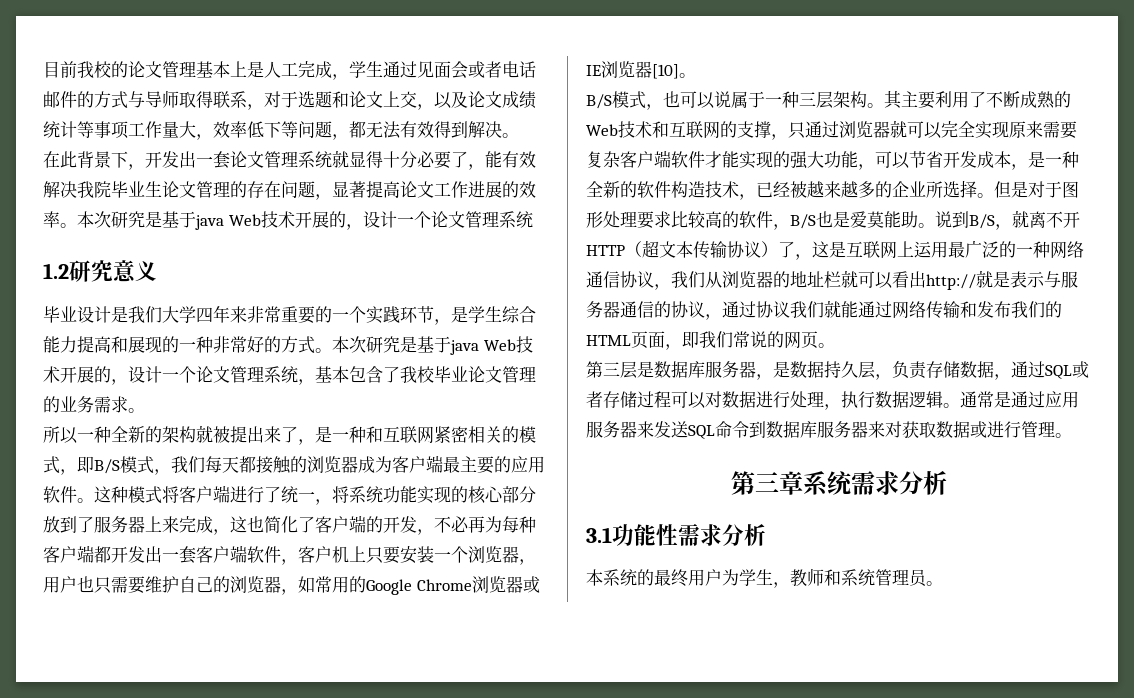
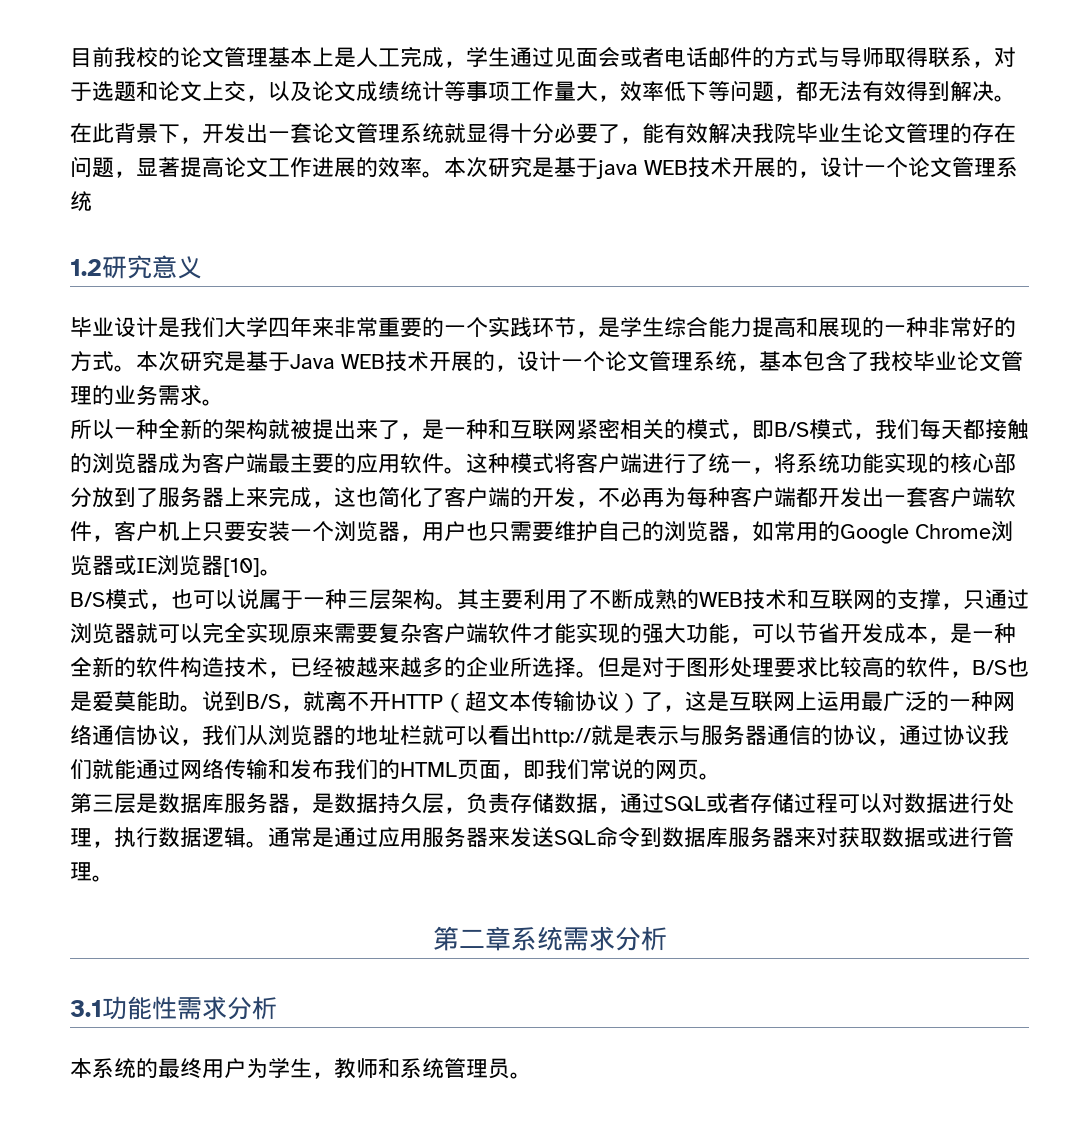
- 在此背景下，开发出一套论文管理系统就显得十分必要了，能有效解决我院毕业生论文管理的存在问题，显著提高论文工作进展的效率。本次研究是基于java Web技术开展的，设计一个论文管理系统
+ 在此背景下，开发出一套论文管理系统就显得十分必要了，能有效解决我院毕业生论文管理的存在问题，显著提高论文工作进展的效率。本次研究是基于java WEB技术开展的，设计一个论文管理系统
- 本次研究是基于java Web技术开展的，设计一个论文管理系统，基本包含了我校毕业论文管理的业务需求。
+ 本次研究是基于Java WEB技术开展的，设计一个论文管理系统，基本包含了我校毕业论文管理的业务需求。
- 其主要利用了不断成熟的Web技术和互联网的支撑，只通过浏览器就可以完全实现原来需要复杂客户端软件才能实现的强大功能，可以节省开发成本，是一种全新的软件构造技术，已经被越来越多的企业所选择。
+ 其主要利用了不断成熟的WEB技术和互联网的支撑，只通过浏览器就可以完全实现原来需要复杂客户端软件才能实现的强大功能，可以节省开发成本，是一种全新的软件构造技术，已经被越来越多的企业所选择。
- 第三章系统需求分析
+ 第二章系统需求分析

